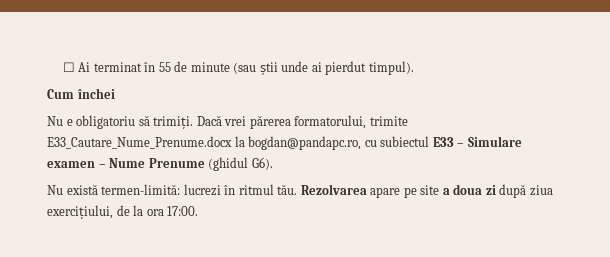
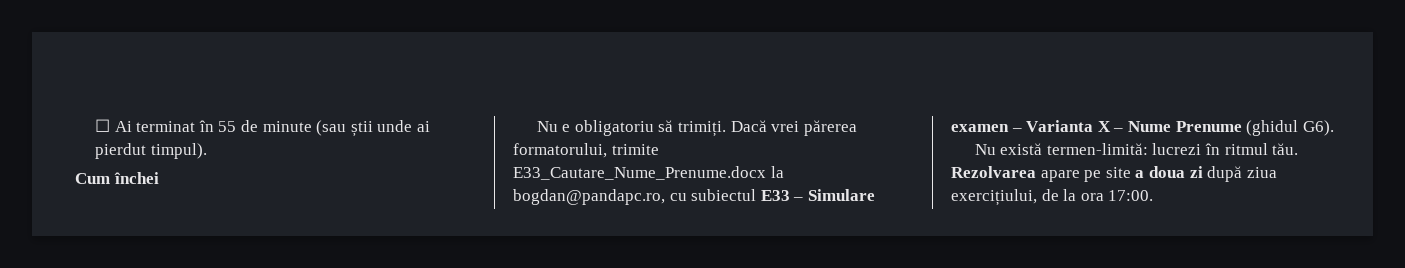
- Dacă vrei părerea formatorului, trimite E33_Cautare_Nume_Prenume.docx la bogdan@pandapc.ro, cu subiectul E33 – Simulare examen – Nume Prenume (ghidul G6).
+ Dacă vrei părerea formatorului, trimite E33_Cautare_Nume_Prenume.docx la bogdan@pandapc.ro, cu subiectul E33 – Simulare examen – Varianta X – Nume Prenume (ghidul G6).

